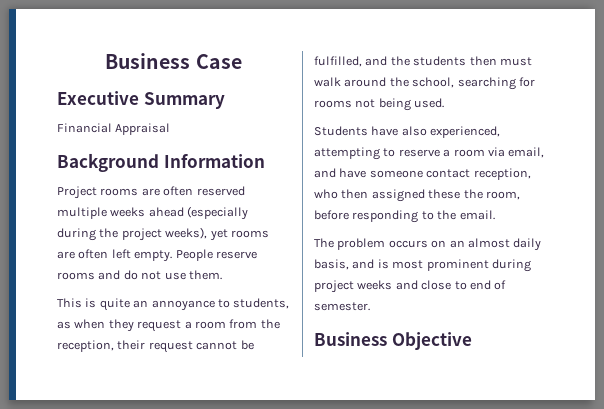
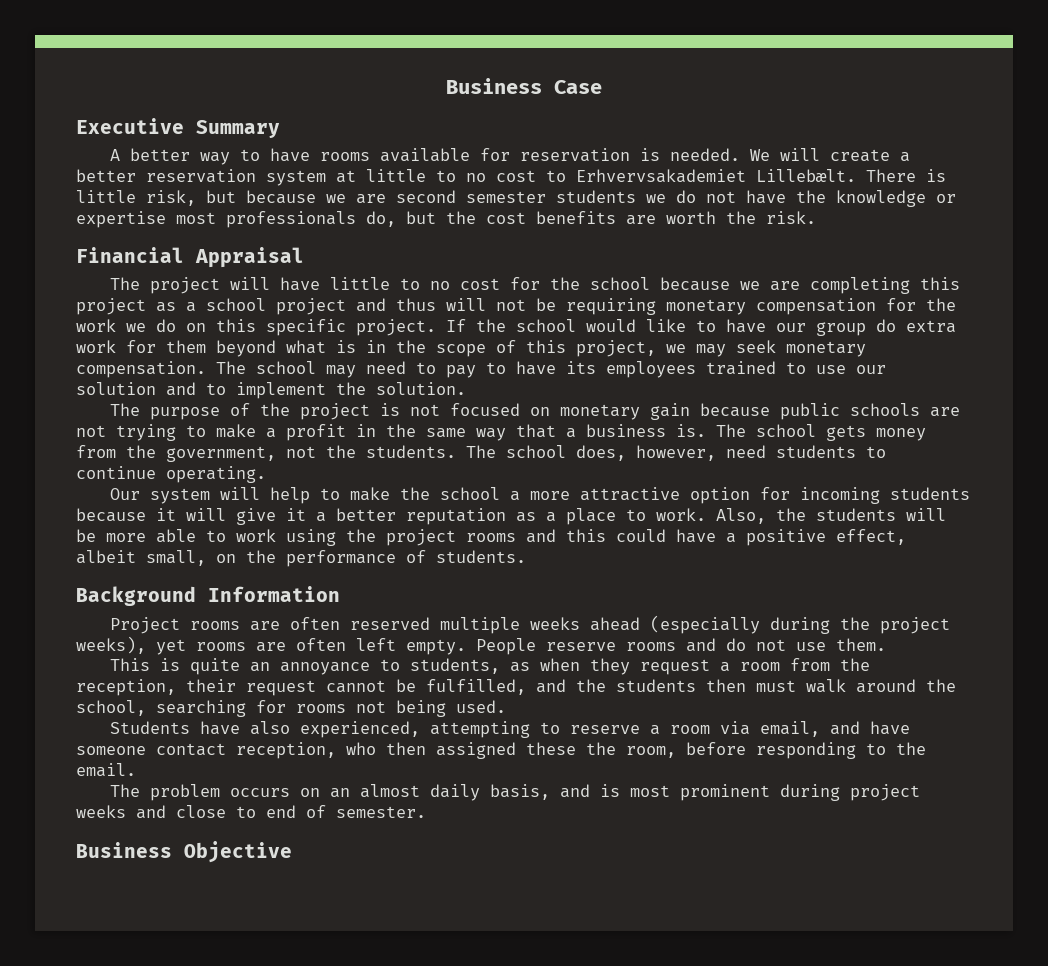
+ A better way to have rooms available for reservation is needed. We will create a better reservation system at little to no cost to Erhvervsakademiet Lillebælt. There is little risk, but because we are second semester students we do not have the knowledge or expertise most professionals do, but the cost benefits are worth the risk.
  Financial Appraisal
+ The project will have little to no cost for the school because we are completing this project as a school project and thus will not be requiring monetary compensation for the work we do on this specific project. If the school would like to have our group do extra work for them beyond what is in the scope of this project, we may seek monetary compensation. The school may need to pay to have its employees trained to use our solution and to implement the solution.
+ The purpose of the project is not focused on monetary gain because public schools are not trying to make a profit in the same way that a business is. The school gets money from the government, not the students. The school does, however, need students to continue operating.
+ Our system will help to make the school a more attractive option for incoming students because it will give it a better reputation as a place to work. Also, the students will be more able to work using the project rooms and this could have a positive effect, albeit small, on the performance of students.

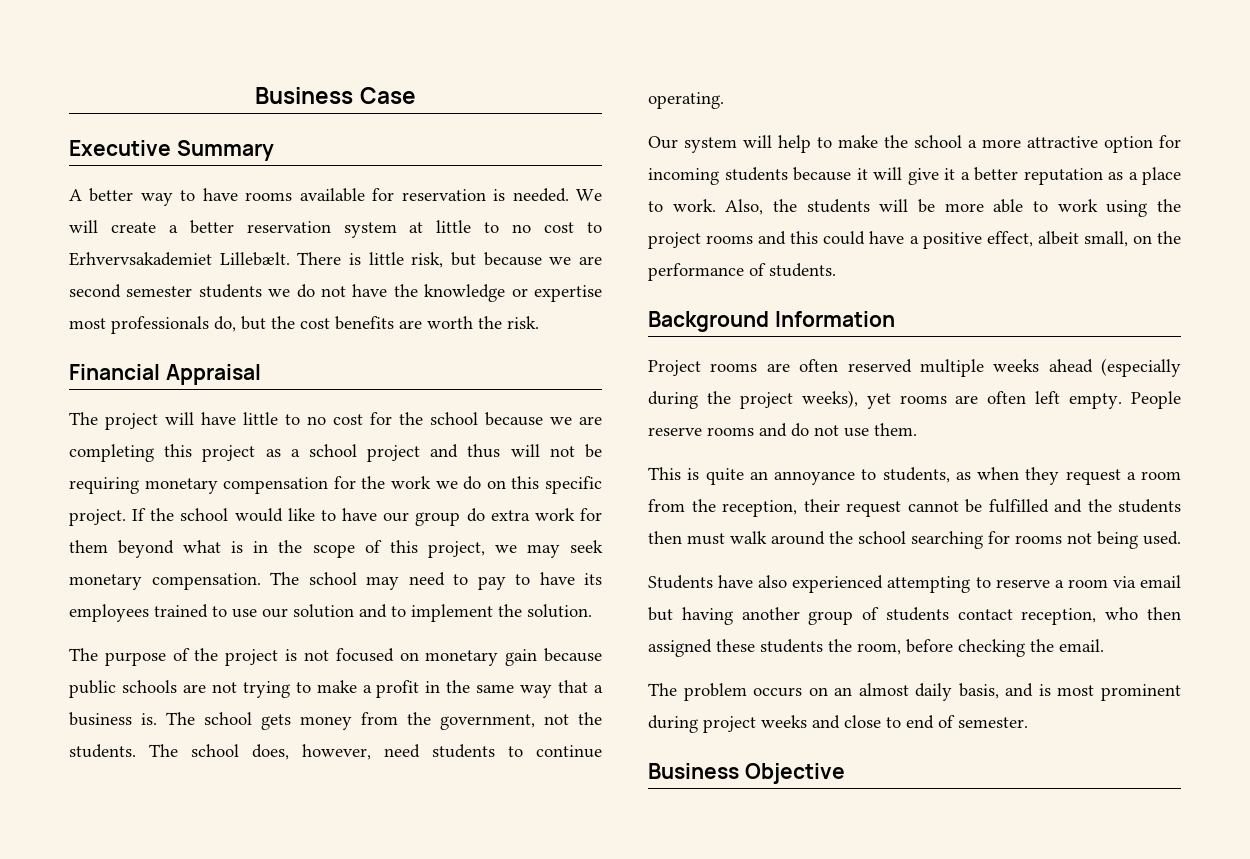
- This is quite an annoyance to students, as when they request a room from the reception, their request cannot be fulfilled, and the students then must walk around the school, searching for rooms not being used.
+ This is quite an annoyance to students, as when they request a room from the reception, their request cannot be fulfilled and the students then must walk around the school searching for rooms not being used.
- Students have also experienced, attempting to reserve a room via email, and have someone contact reception, who then assigned these the room, before responding to the email.
+ Students have also experienced attempting to reserve a room via email but having another group of students contact reception, who then assigned these students the room, before checking the email.

